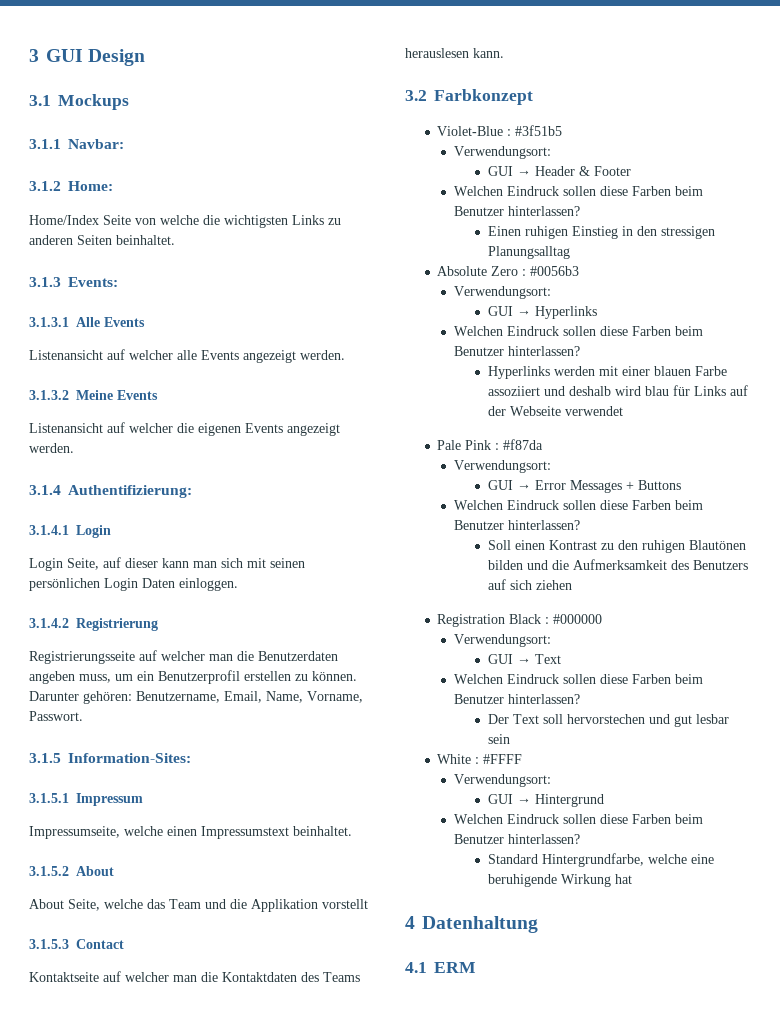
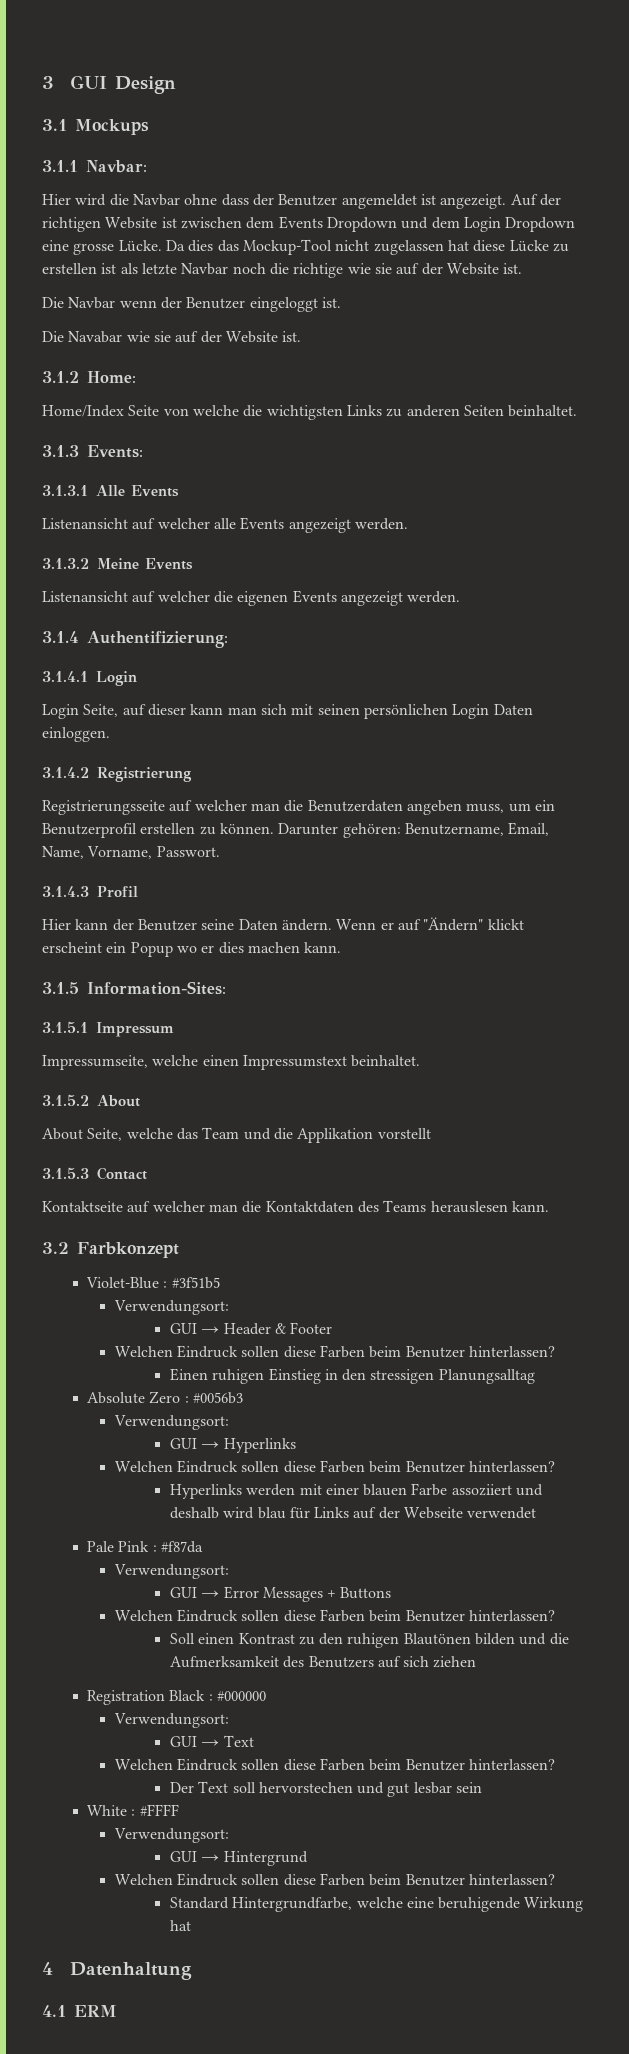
+ Hier wird die Navbar ohne dass der Benutzer angemeldet ist angezeigt. Auf der richtigen Website ist zwischen dem Events Dropdown und dem Login Dropdown eine grosse Lücke. Da dies das Mockup-Tool nicht zugelassen hat diese Lücke zu erstellen ist als letzte Navbar noch die richtige wie sie auf der Website ist.
+ Die Navbar wenn der Benutzer eingeloggt ist.
+ Die Navabar wie sie auf der Website ist.
+ 3.1.4.3 Profil
+ Hier kann der Benutzer seine Daten ändern. Wenn er auf "Ändern" klickt erscheint ein Popup wo er dies machen kann.

